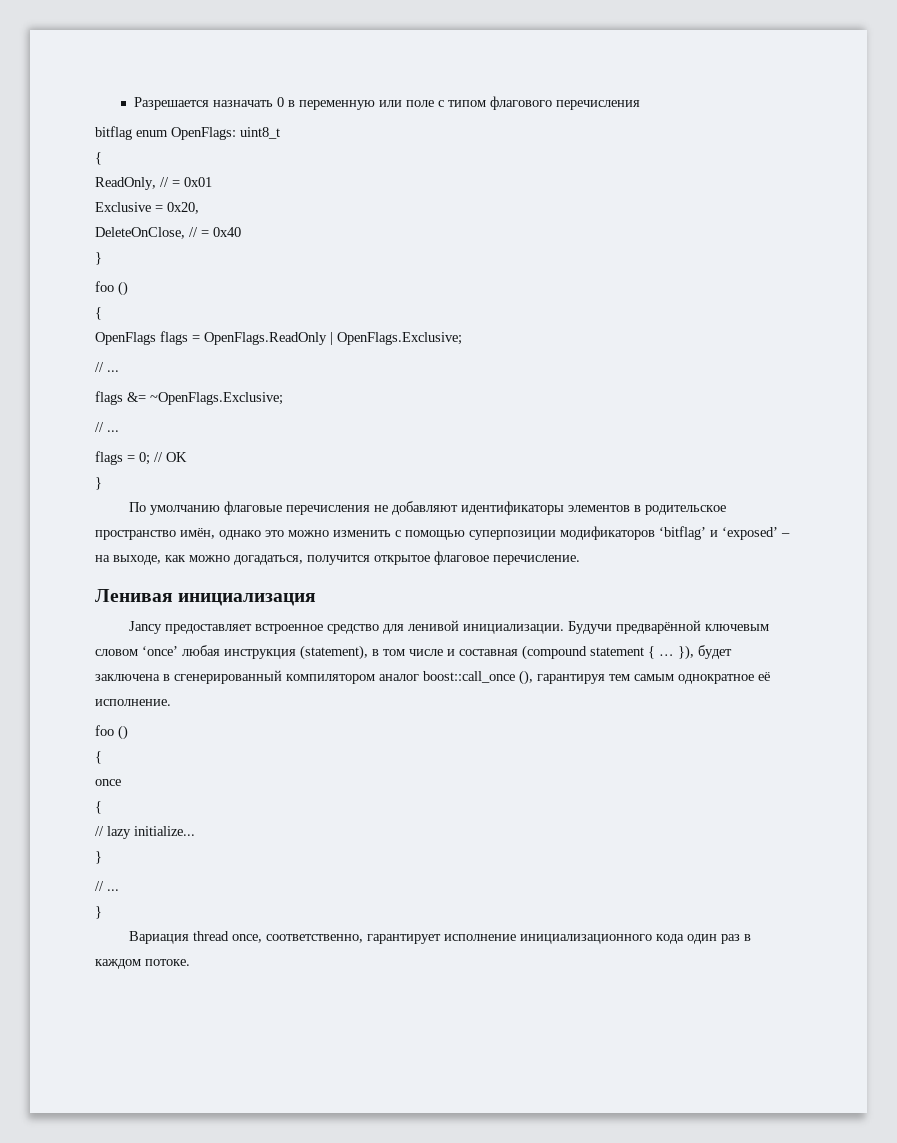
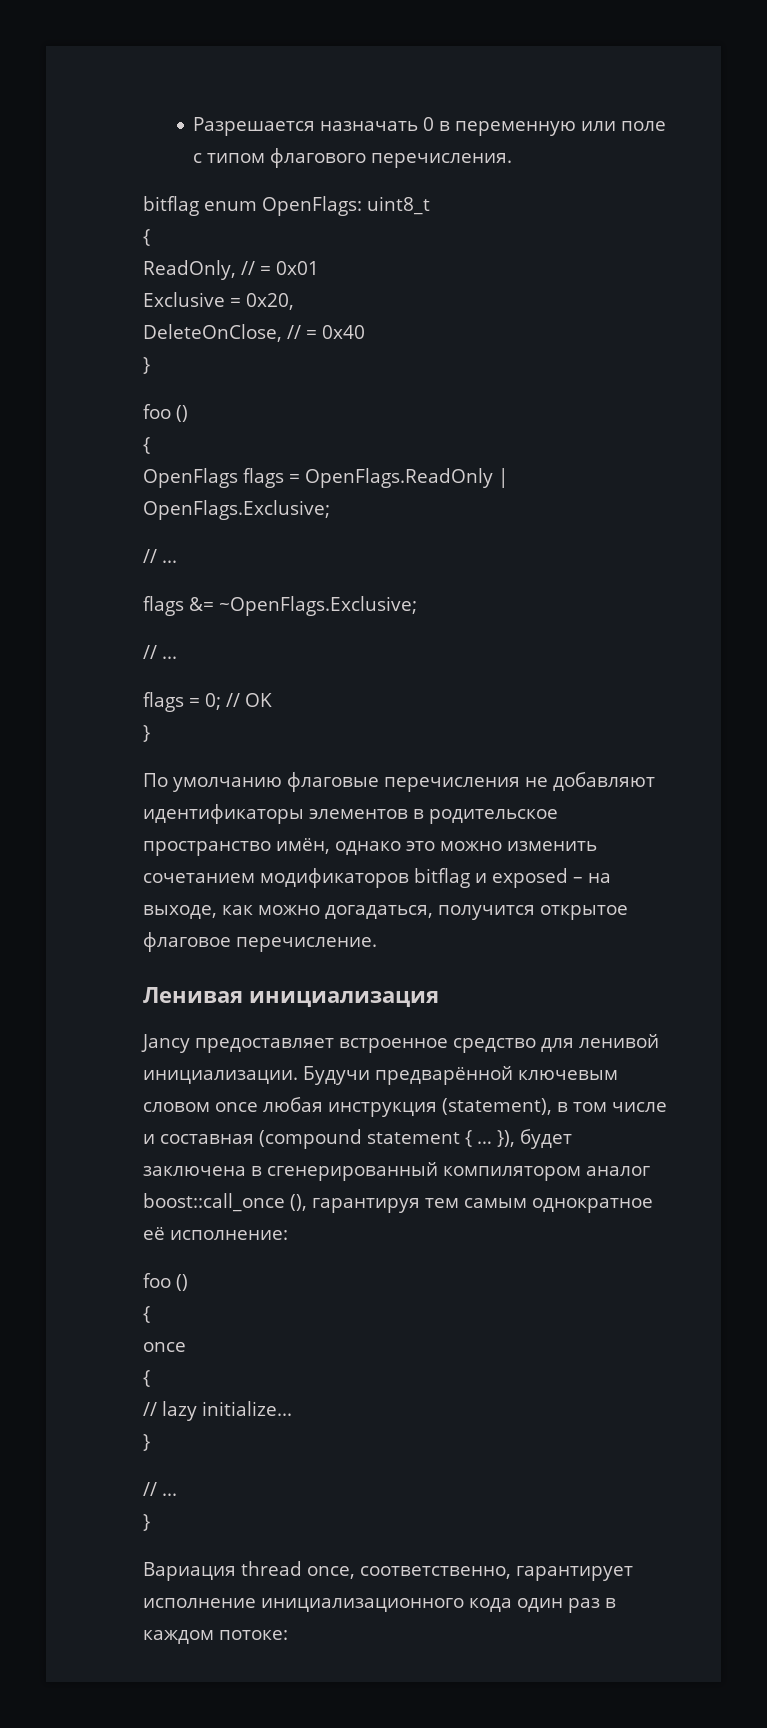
- Разрешается назначать 0 в переменную или поле с типом флагового перечисления
+ Разрешается назначать 0 в переменную или поле с типом флагового перечисления.
- По умолчанию флаговые перечисления не добавляют идентификаторы элементов в родительское пространство имён, однако это можно изменить с помощью суперпозиции модификаторов ‘bitflag’ и ‘exposed’ – на выходе, как можно догадаться, получится открытое флаговое перечисление.
+ По умолчанию флаговые перечисления не добавляют идентификаторы элементов в родительское пространство имён, однако это можно изменить сочетанием модификаторов bitflag и exposed – на выходе, как можно догадаться, получится открытое флаговое перечисление.
- Будучи предварённой ключевым словом ‘once’ любая инструкция (statement), в том числе и составная (compound statement { …
+ Будучи предварённой ключевым словом once любая инструкция (statement), в том числе и составная (compound statement { …
- }), будет заключена в сгенерированный компилятором аналог boost::call_once (), гарантируя тем самым однократное её исполнение.
+ }), будет заключена в сгенерированный компилятором аналог boost::call_once (), гарантируя тем самым однократное её исполнение:
- Вариация thread once, соответственно, гарантирует исполнение инициализационного кода один раз в каждом потоке.
+ Вариация thread once, соответственно, гарантирует исполнение инициализационного кода один раз в каждом потоке:

